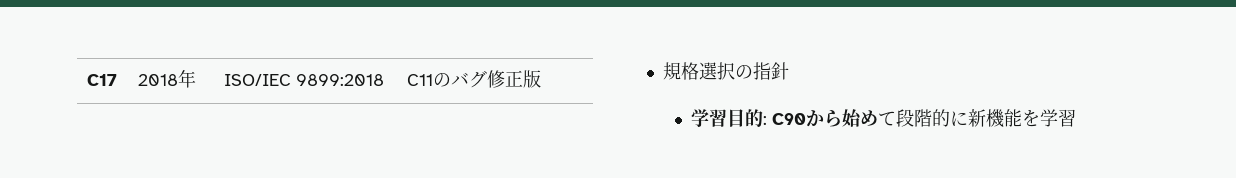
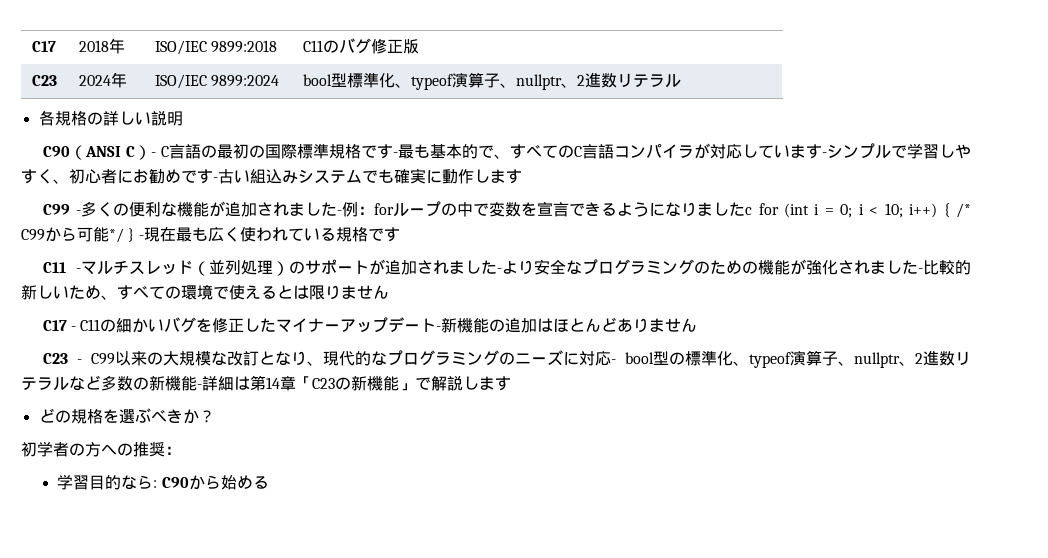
- 規格選択の指針
+ C23 | 2024年 | ISO/IEC 9899:2024 | bool型標準化、typeof演算子、nullptr、2進数リテラル
+ 各規格の詳しい説明
+ C90（ANSI C）- C言語の最初の国際標準規格です-最も基本的で、すべてのC言語コンパイラが対応しています-シンプルで学習しやすく、初心者にお勧めです-古い組込みシステムでも確実に動作します
+ C99 -多くの便利な機能が追加されました-例：forループの中で変数を宣言できるようになりましたc for (int i = 0; i < 10; i++) { /* C99から可能*/ } -現在最も広く使われている規格です
+ C11 -マルチスレッド（並列処理）のサポートが追加されました-より安全なプログラミングのための機能が強化されました-比較的新しいため、すべての環境で使えるとは限りません
+ C17 - C11の細かいバグを修正したマイナーアップデート-新機能の追加はほとんどありません
+ C23 - C99以来の大規模な改訂となり、現代的なプログラミングのニーズに対応- bool型の標準化、typeof演算子、nullptr、2進数リテラルなど多数の新機能-詳細は第14章「C23の新機能」で解説します
+ どの規格を選ぶべきか？
+ 初学者の方への推奨：
- 学習目的: C90から始めて段階的に新機能を学習
+ 学習目的なら: C90から始める

